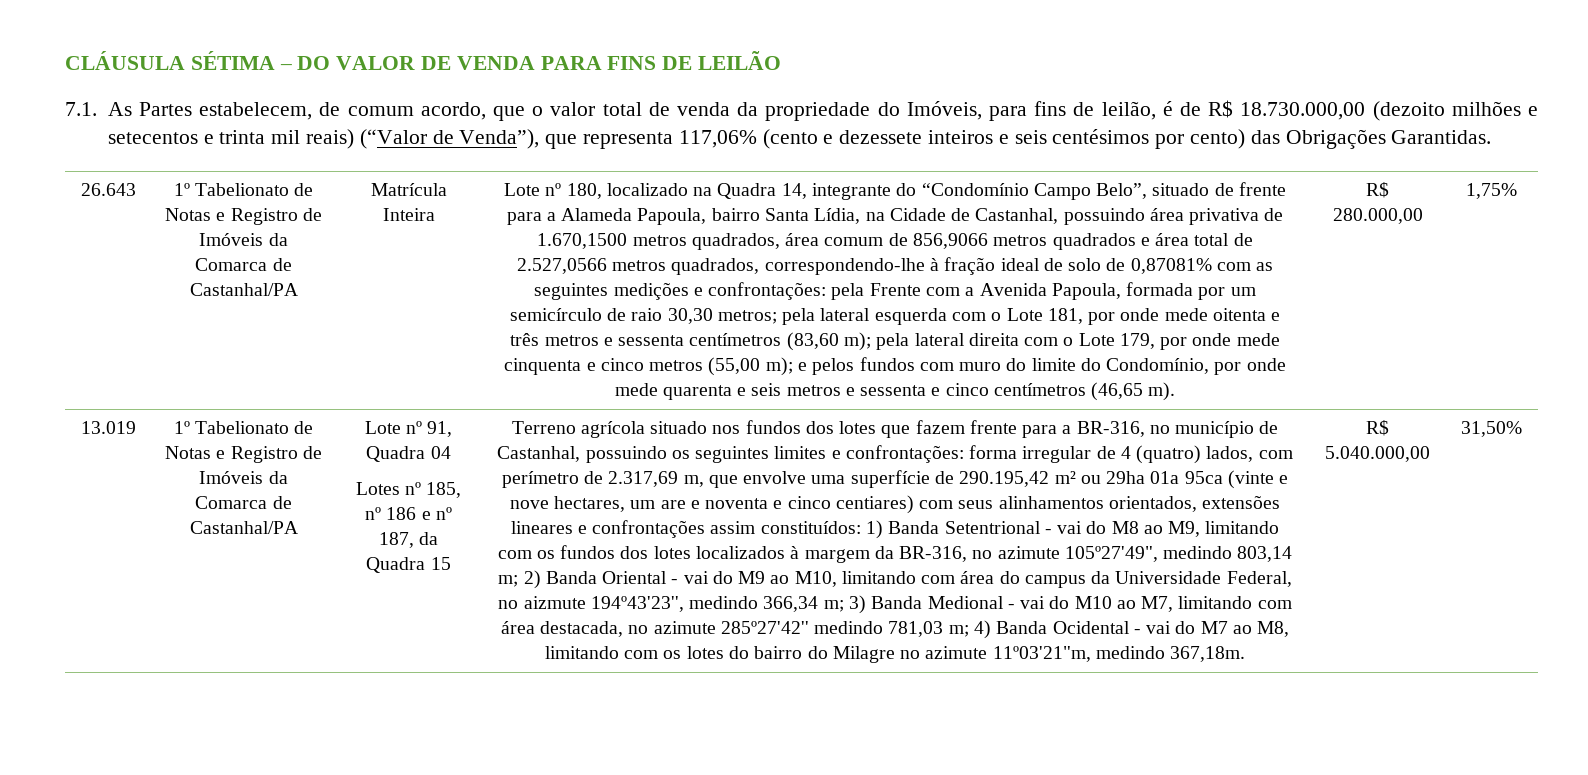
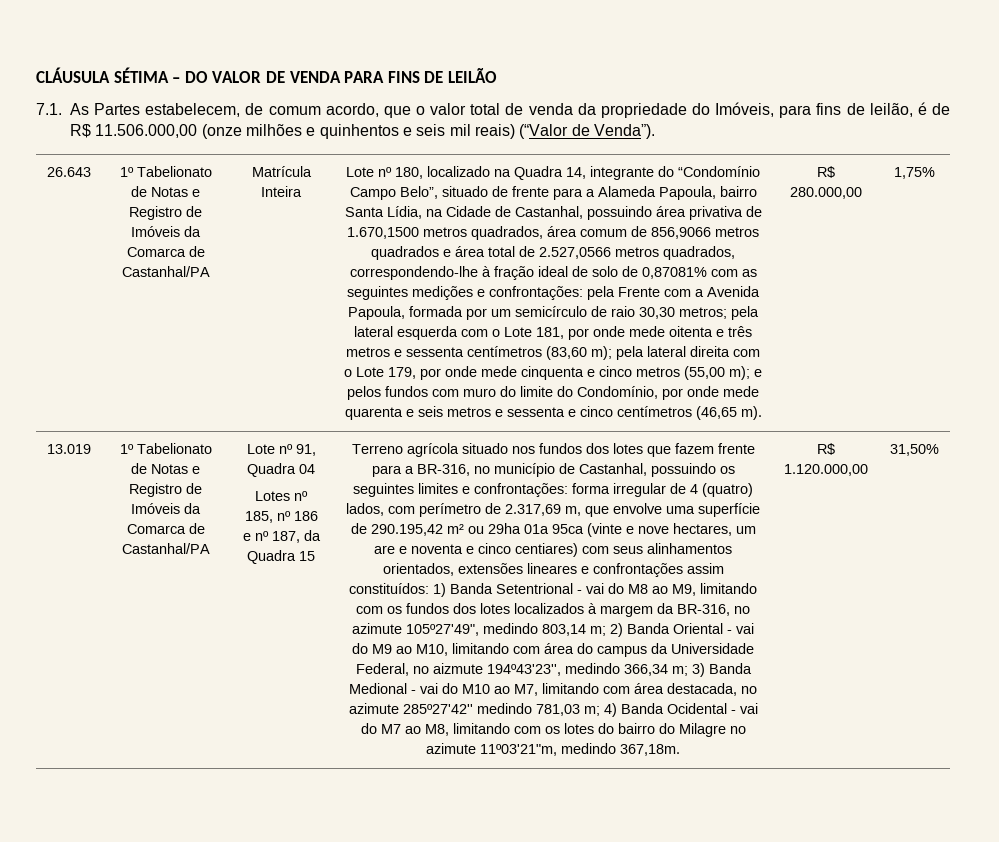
- 7.1. As Partes estabelecem, de comum acordo, que o valor total de venda da propriedade do Imóveis, para fins de leilão, é de R$ 18.730.000,00 (dezoito milhões e setecentos e trinta mil reais) (“Valor de Venda”), que representa 117,06% (cento e dezessete inteiros e seis centésimos por cento) das Obrigações Garantidas.
+ 7.1. As Partes estabelecem, de comum acordo, que o valor total de venda da propriedade do Imóveis, para fins de leilão, é de R$ 11.506.000,00 (onze milhões e quinhentos e seis mil reais) (“Valor de Venda”).
- R$ 5.040.000,00
+ R$ 1.120.000,00

